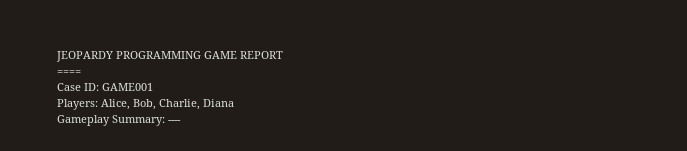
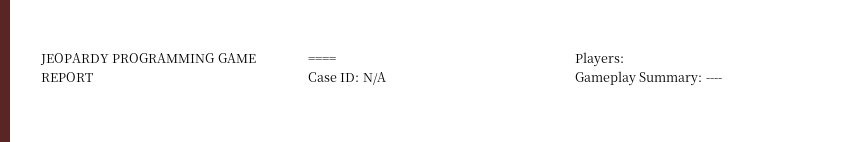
- Case ID: GAME001
+ Case ID: N/A
- Players: Alice, Bob, Charlie, Diana
+ Players:

